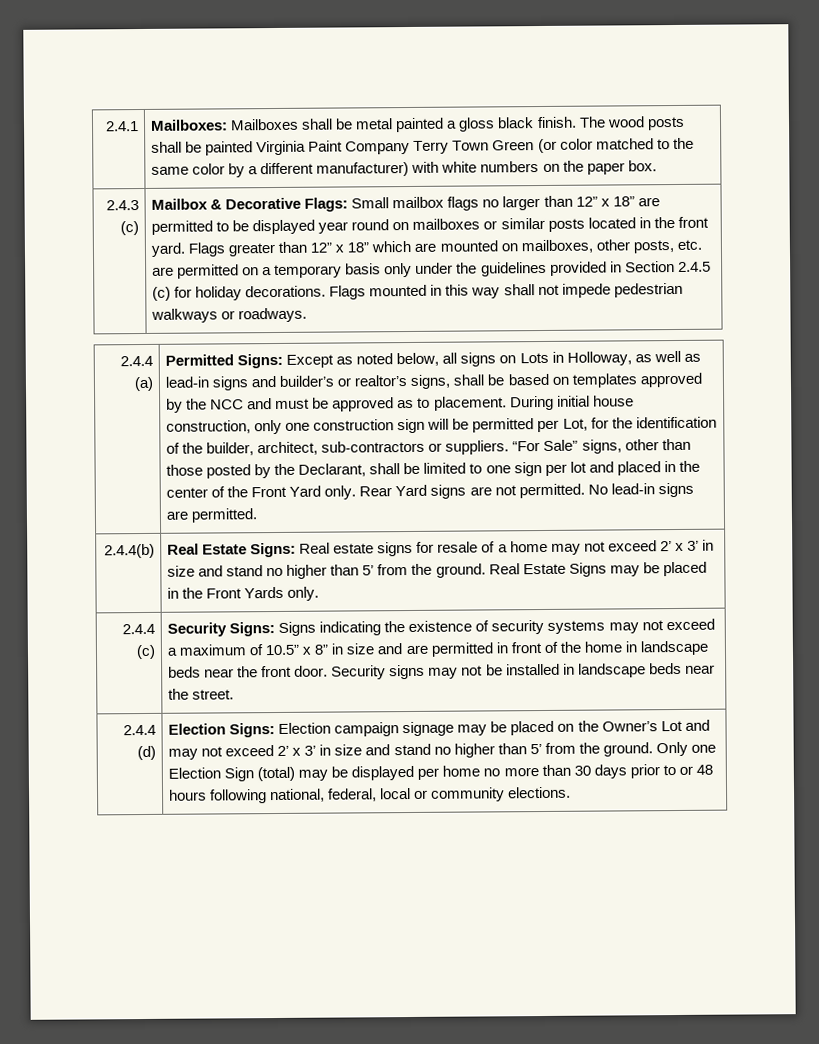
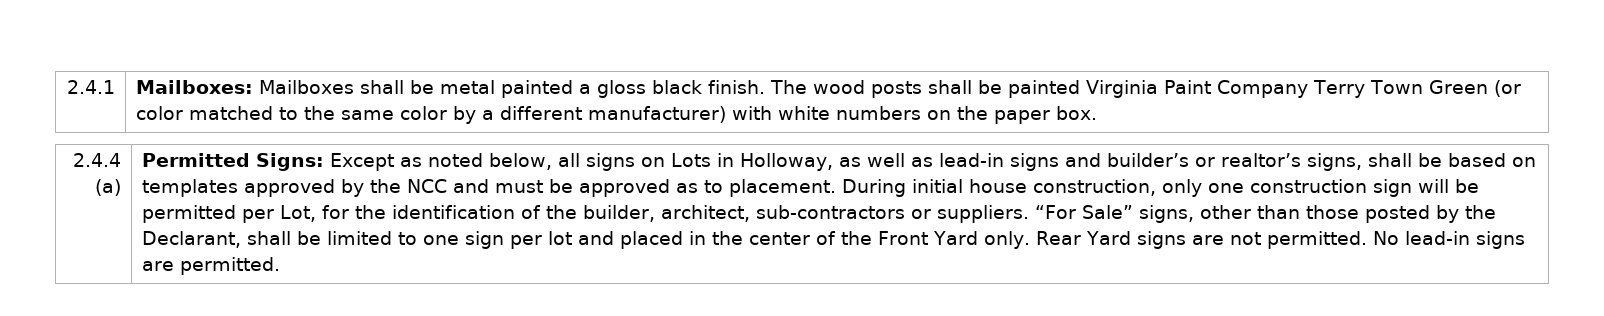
- 2.4.3 (c) | Mailbox & Decorative Flags: Small mailbox flags no larger than 12” x 18” are permitted to be displayed year round on mailboxes or similar posts located in the front yard. Flags greater than 12” x 18” which are mounted on mailboxes, other posts, etc. are permitted on a temporary basis only under the guidelines provided in Section 2.4.5 (c) for holiday decorations. Flags mounted in this way shall not impede pedestrian walkways or roadways.
- 2.4.4(b) | Real Estate Signs: Real estate signs for resale of a home may not exceed 2’ x 3’ in size and stand no higher than 5’ from the ground. Real Estate Signs may be placed in the Front Yards only.
- 2.4.4 (c) | Security Signs: Signs indicating the existence of security systems may not exceed a maximum of 10.5” x 8” in size and are permitted in front of the home in landscape beds near the front door. Security signs may not be installed in landscape beds near the street.
- 2.4.4 (d) | Election Signs: Election campaign signage may be placed on the Owner’s Lot and may not exceed 2’ x 3’ in size and stand no higher than 5’ from the ground. Only one Election Sign (total) may be displayed per home no more than 30 days prior to or 48 hours following national, federal, local or community elections.

